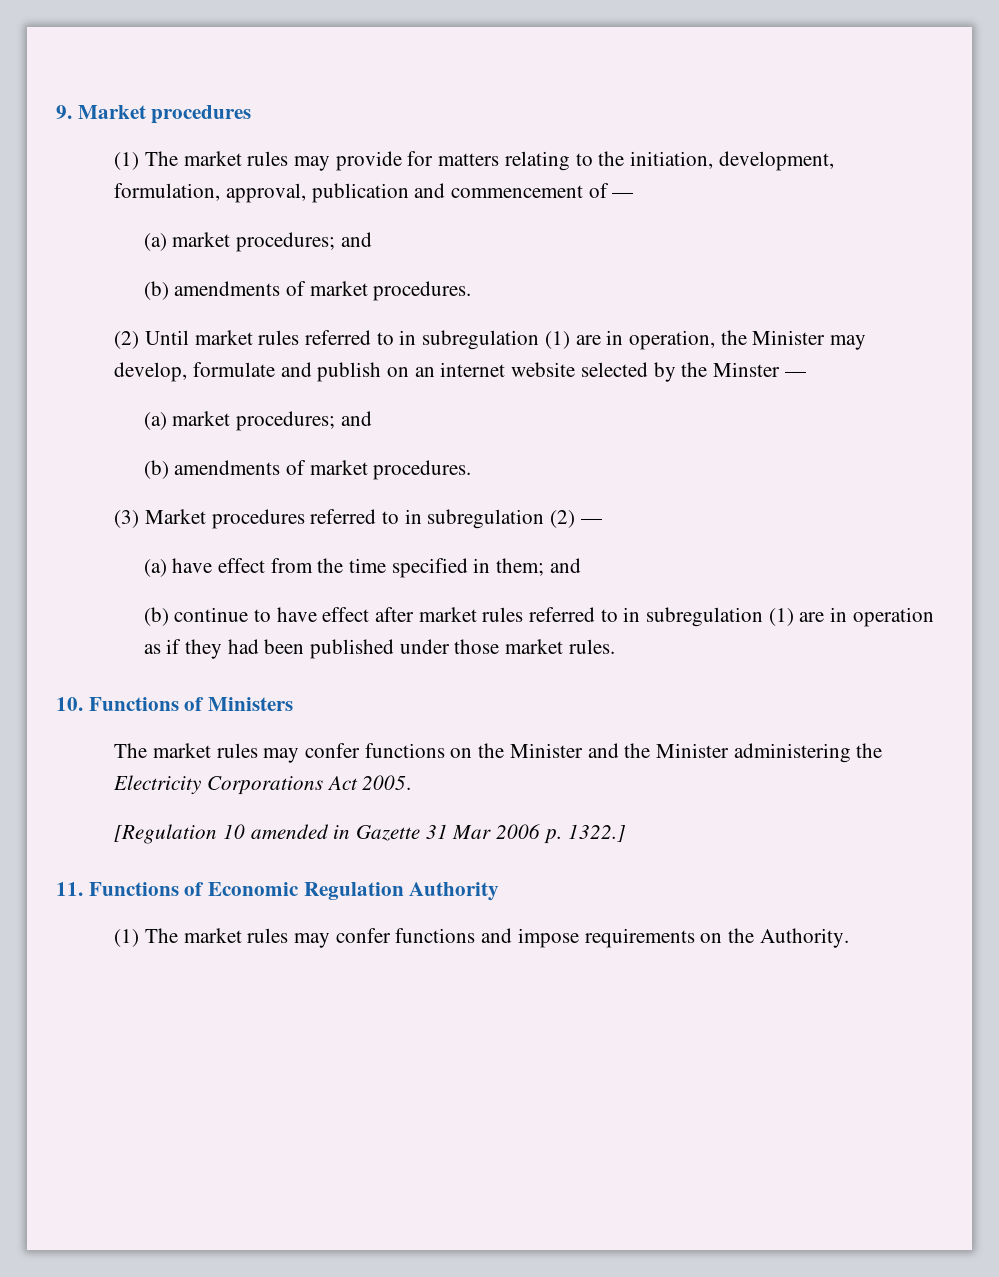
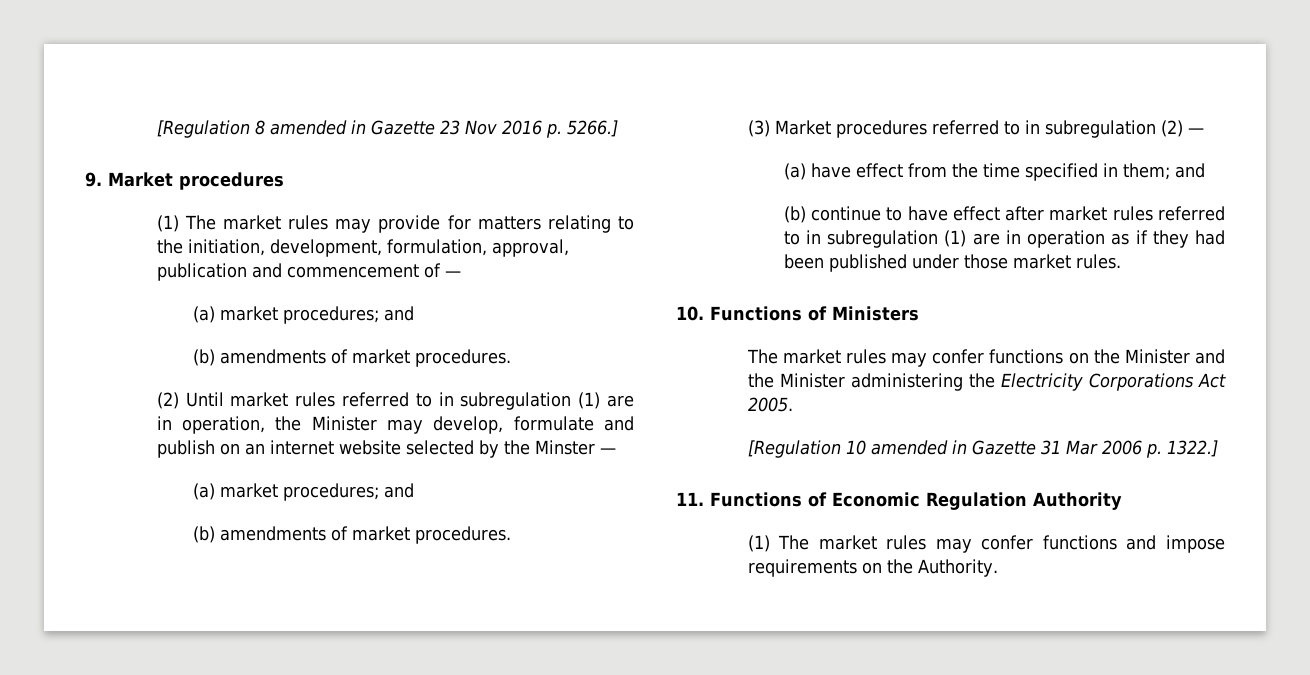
+ [Regulation 8 amended in Gazette 23 Nov 2016 p. 5266.]

